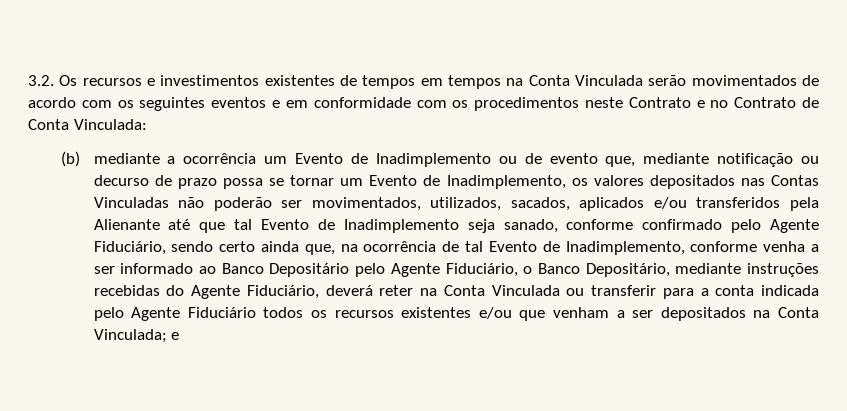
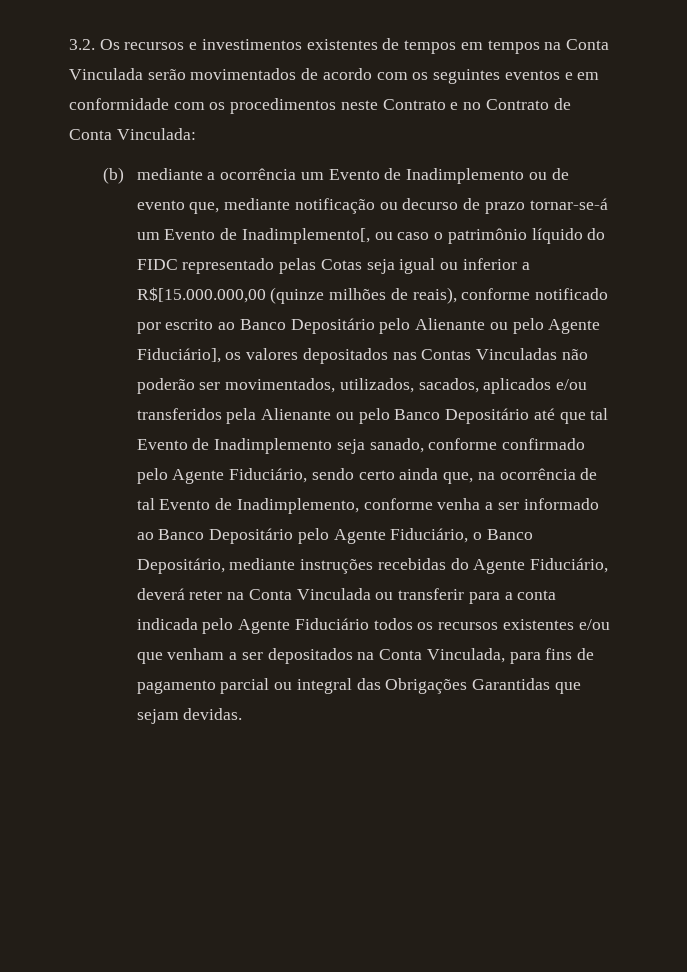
- (b) mediante a ocorrência um Evento de Inadimplemento ou de evento que, mediante notificação ou decurso de prazo possa se tornar um Evento de Inadimplemento, os valores depositados nas Contas Vinculadas não poderão ser movimentados, utilizados, sacados, aplicados e/ou transferidos pela Alienante até que tal Evento de Inadimplemento seja sanado, conforme confirmado pelo Agente Fiduciário, sendo certo ainda que, na ocorrência de tal Evento de Inadimplemento, conforme venha a ser informado ao Banco Depositário pelo Agente Fiduciário, o Banco Depositário, mediante instruções recebidas do Agente Fiduciário, deverá reter na Conta Vinculada ou transferir para a conta indicada pelo Agente Fiduciário todos os recursos existentes e/ou que venham a ser depositados na Conta Vinculada; e
+ (b) mediante a ocorrência um Evento de Inadimplemento ou de evento que, mediante notificação ou decurso de prazo tornar-se-á um Evento de Inadimplemento[, ou caso o patrimônio líquido do FIDC representado pelas Cotas seja igual ou inferior a R$[15.000.000,00 (quinze milhões de reais), conforme notificado por escrito ao Banco Depositário pelo Alienante ou pelo Agente Fiduciário], os valores depositados nas Contas Vinculadas não poderão ser movimentados, utilizados, sacados, aplicados e/ou transferidos pela Alienante ou pelo Banco Depositário até que tal Evento de Inadimplemento seja sanado, conforme confirmado pelo Agente Fiduciário, sendo certo ainda que, na ocorrência de tal Evento de Inadimplemento, conforme venha a ser informado ao Banco Depositário pelo Agente Fiduciário, o Banco Depositário, mediante instruções recebidas do Agente Fiduciário, deverá reter na Conta Vinculada ou transferir para a conta indicada pelo Agente Fiduciário todos os recursos existentes e/ou que venham a ser depositados na Conta Vinculada, para fins de pagamento parcial ou integral das Obrigações Garantidas que sejam devidas.

